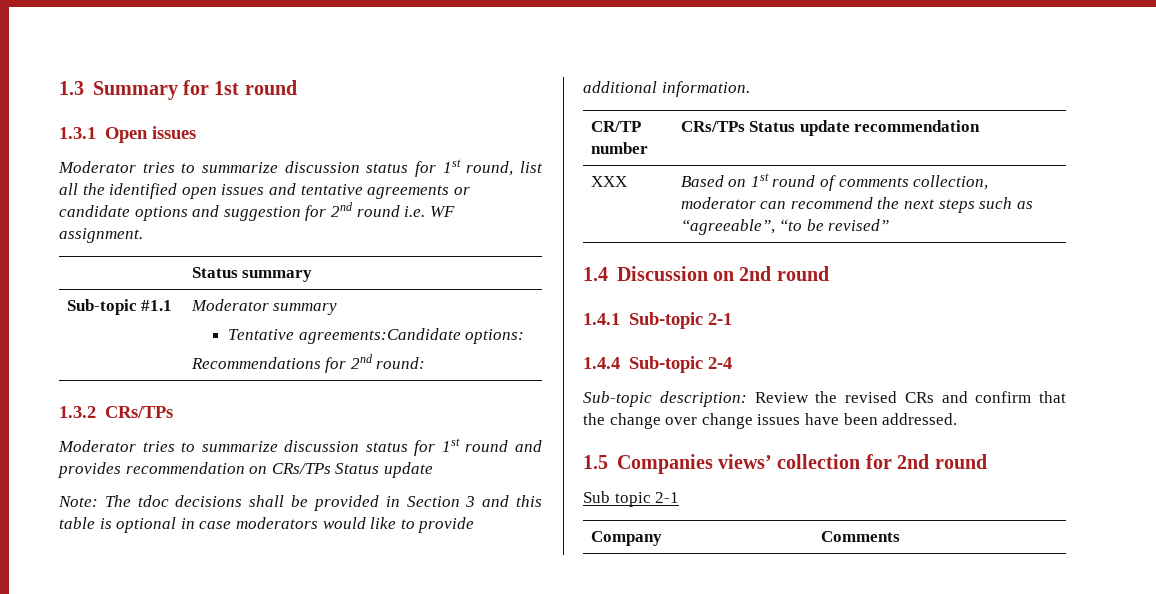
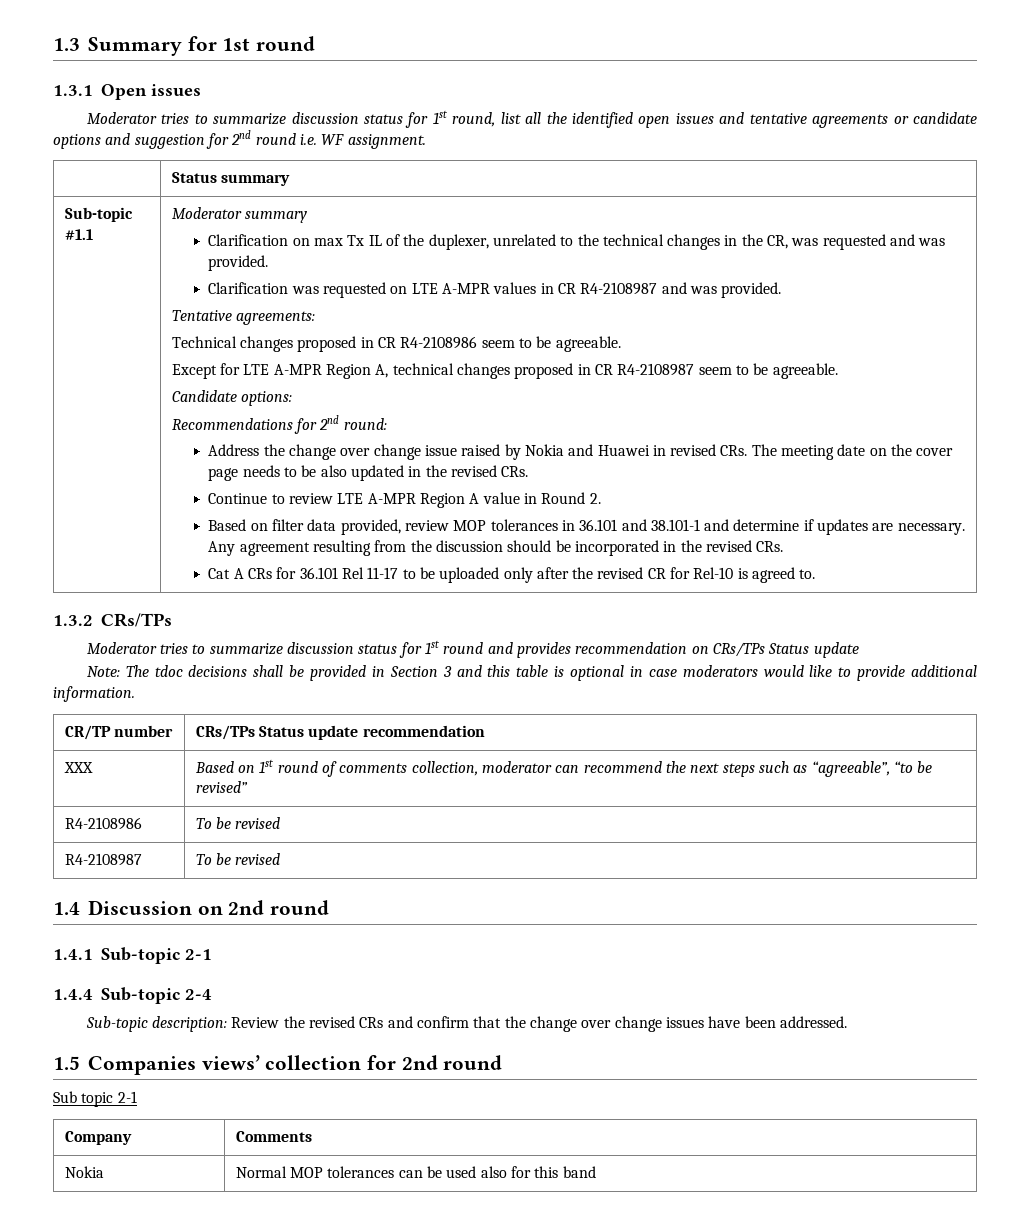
- Tentative agreements:Candidate options:
+ Clarification on max Tx IL of the duplexer, unrelated to the technical changes in the CR, was requested and was provided.
+ Clarification was requested on LTE A-MPR values in CR R4-2108987 and was provided.
+ Tentative agreements:
+ Technical changes proposed in CR R4-2108986 seem to be agreeable.
+ Except for LTE A-MPR Region A, technical changes proposed in CR R4-2108987 seem to be agreeable.
+ Candidate options:
+ Address the change over change issue raised by Nokia and Huawei in revised CRs. The meeting date on the cover page needs to be also updated in the revised CRs.
+ Continue to review LTE A-MPR Region A value in Round 2.
+ Based on filter data provided, review MOP tolerances in 36.101 and 38.101-1 and determine if updates are necessary. Any agreement resulting from the discussion should be incorporated in the revised CRs.
+ Cat A CRs for 36.101 Rel 11-17 to be uploaded only after the revised CR for Rel-10 is agreed to.
+ R4-2108986 | To be revised
+ R4-2108987 | To be revised
+ Nokia | Normal MOP tolerances can be used also for this band

